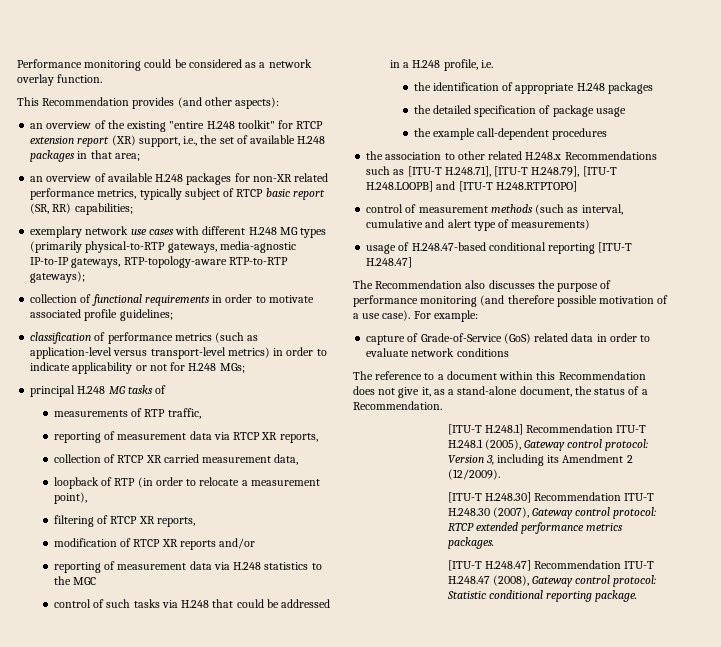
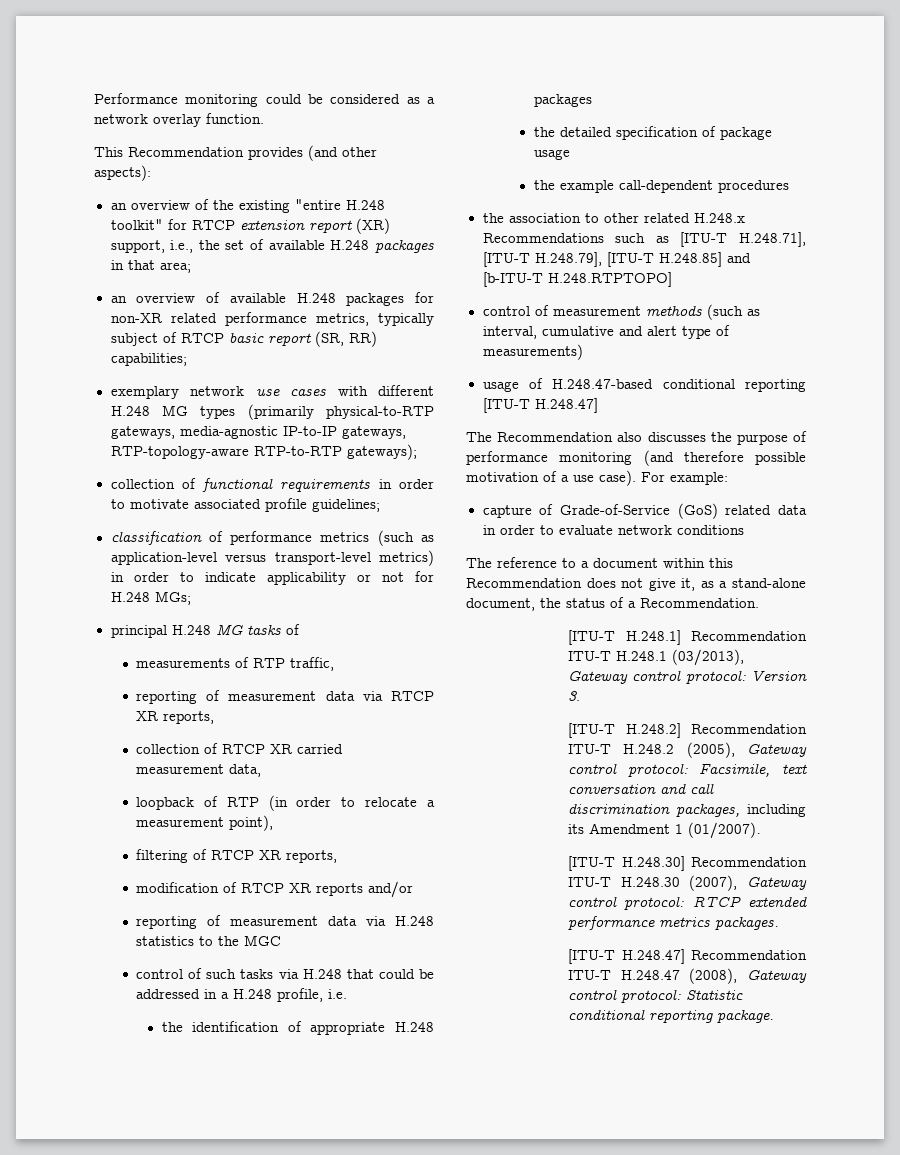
- the association to other related H.248.x Recommendations such as [ITU-T H.248.71], [ITU-T H.248.79], [ITU-T H.248.LOOPB] and [ITU-T H.248.RTPTOPO]
+ the association to other related H.248.x Recommendations such as [ITU-T H.248.71], [ITU-T H.248.79], [ITU-T H.248.85] and [b-ITU-T H.248.RTPTOPO]
- [ITU-T H.248.1] Recommendation ITU-T H.248.1 (2005), Gateway control protocol: Version 3, including its Amendment 2 (12/2009).
+ [ITU-T H.248.1] Recommendation ITU-T H.248.1 (03/2013), Gateway control protocol: Version 3.
+ [ITU-T H.248.2] Recommendation ITU-T H.248.2 (2005), Gateway control protocol: Facsimile, text conversation and call discrimination packages, including its Amendment 1 (01/2007).

